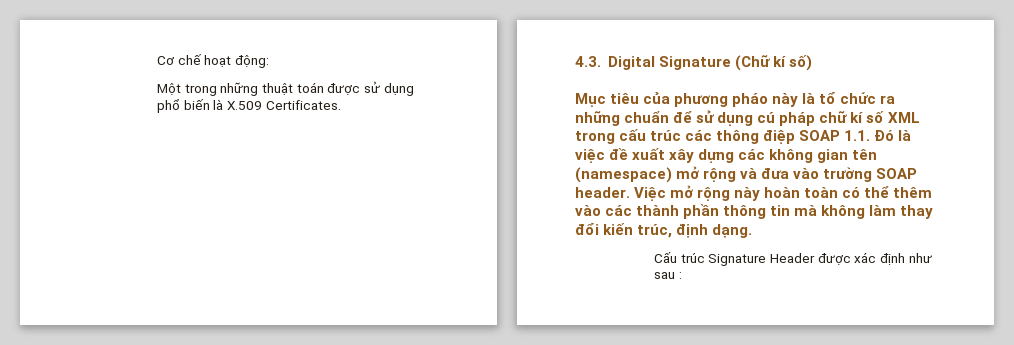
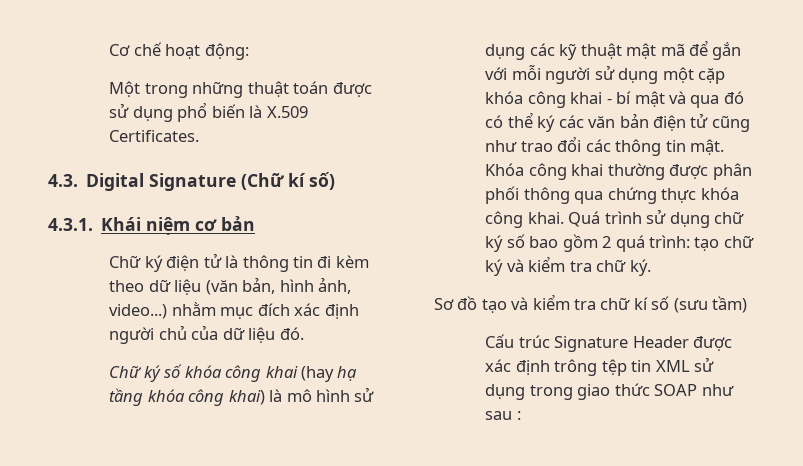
- Mục tiêu của phương pháo này là tổ chức ra những chuẩn để sử dụng cú pháp chữ kí số XML trong cấu trúc các thông điệp SOAP 1.1. Đó là việc đề xuất xây dựng các không gian tên (namespace) mở rộng và đưa vào trường SOAP header. Việc mở rộng này hoàn toàn có thể thêm vào các thành phần thông tin mà không làm thay đổi kiến trúc, định dạng.
+ 4.3.1. Khái niệm cơ bản
+ Chữ ký điện tử là thông tin đi kèm theo dữ liệu (văn bản, hình ảnh, video...) nhằm mục đích xác định người chủ của dữ liệu đó.
+ Chữ ký số khóa công khai (hay hạ tầng khóa công khai) là mô hình sử dụng các kỹ thuật mật mã để gắn với mỗi người sử dụng một cặp khóa công khai - bí mật và qua đó có thể ký các văn bản điện tử cũng như trao đổi các thông tin mật. Khóa công khai thường được phân phối thông qua chứng thực khóa công khai. Quá trình sử dụng chữ ký số bao gồm 2 quá trình: tạo chữ ký và kiểm tra chữ ký.
+ Sơ đồ tạo và kiểm tra chữ kí số (sưu tầm)
- Cấu trúc Signature Header được xác định như sau :
+ Cấu trúc Signature Header được xác định trông tệp tin XML sử dụng trong giao thức SOAP như sau :

